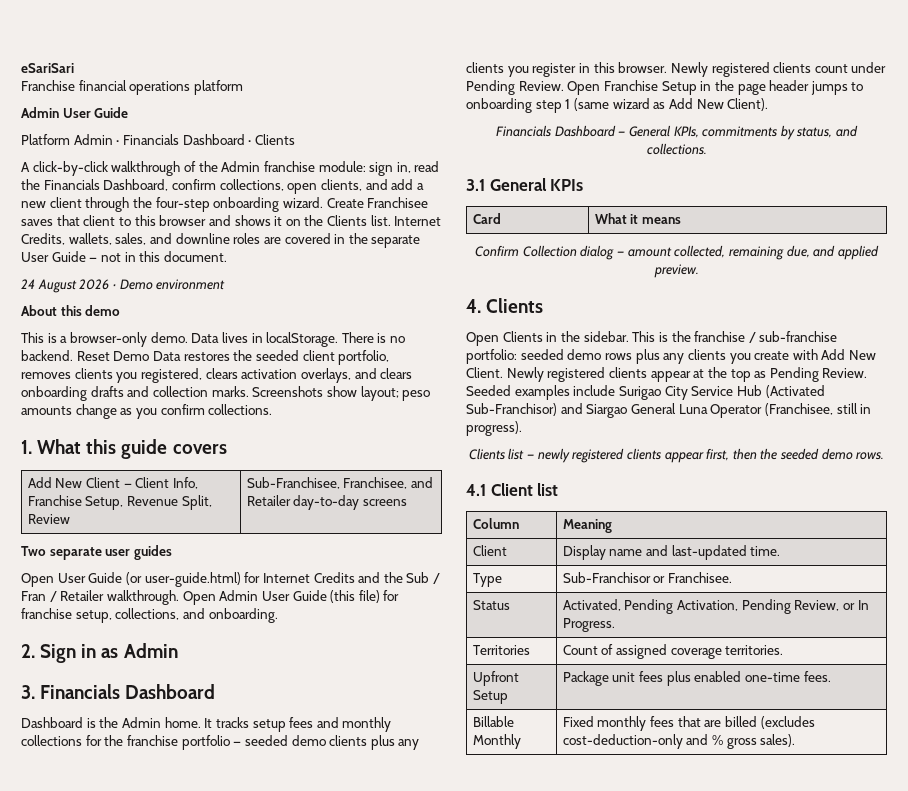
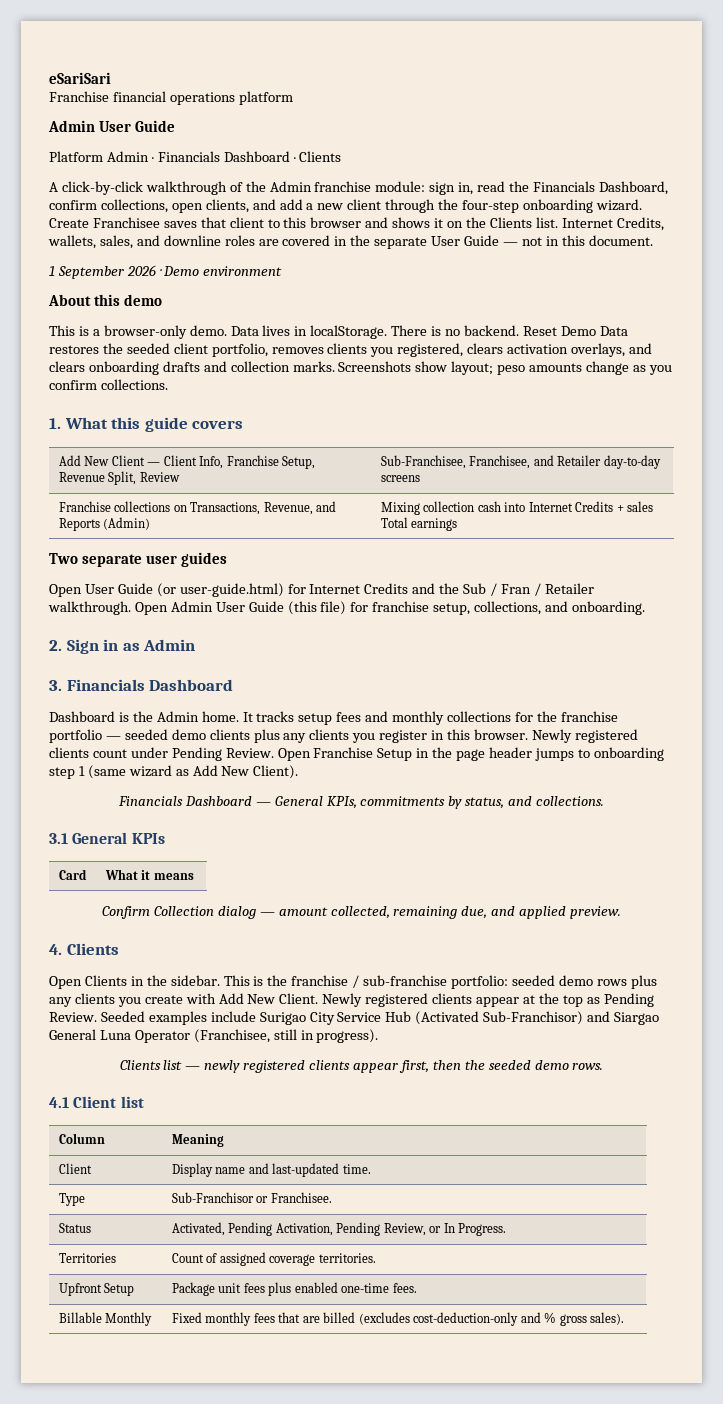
- 24 August 2026 · Demo environment
+ 1 September 2026 · Demo environment
+ Franchise collections on Transactions, Revenue, and Reports (Admin) | Mixing collection cash into Internet Credits + sales Total earnings

